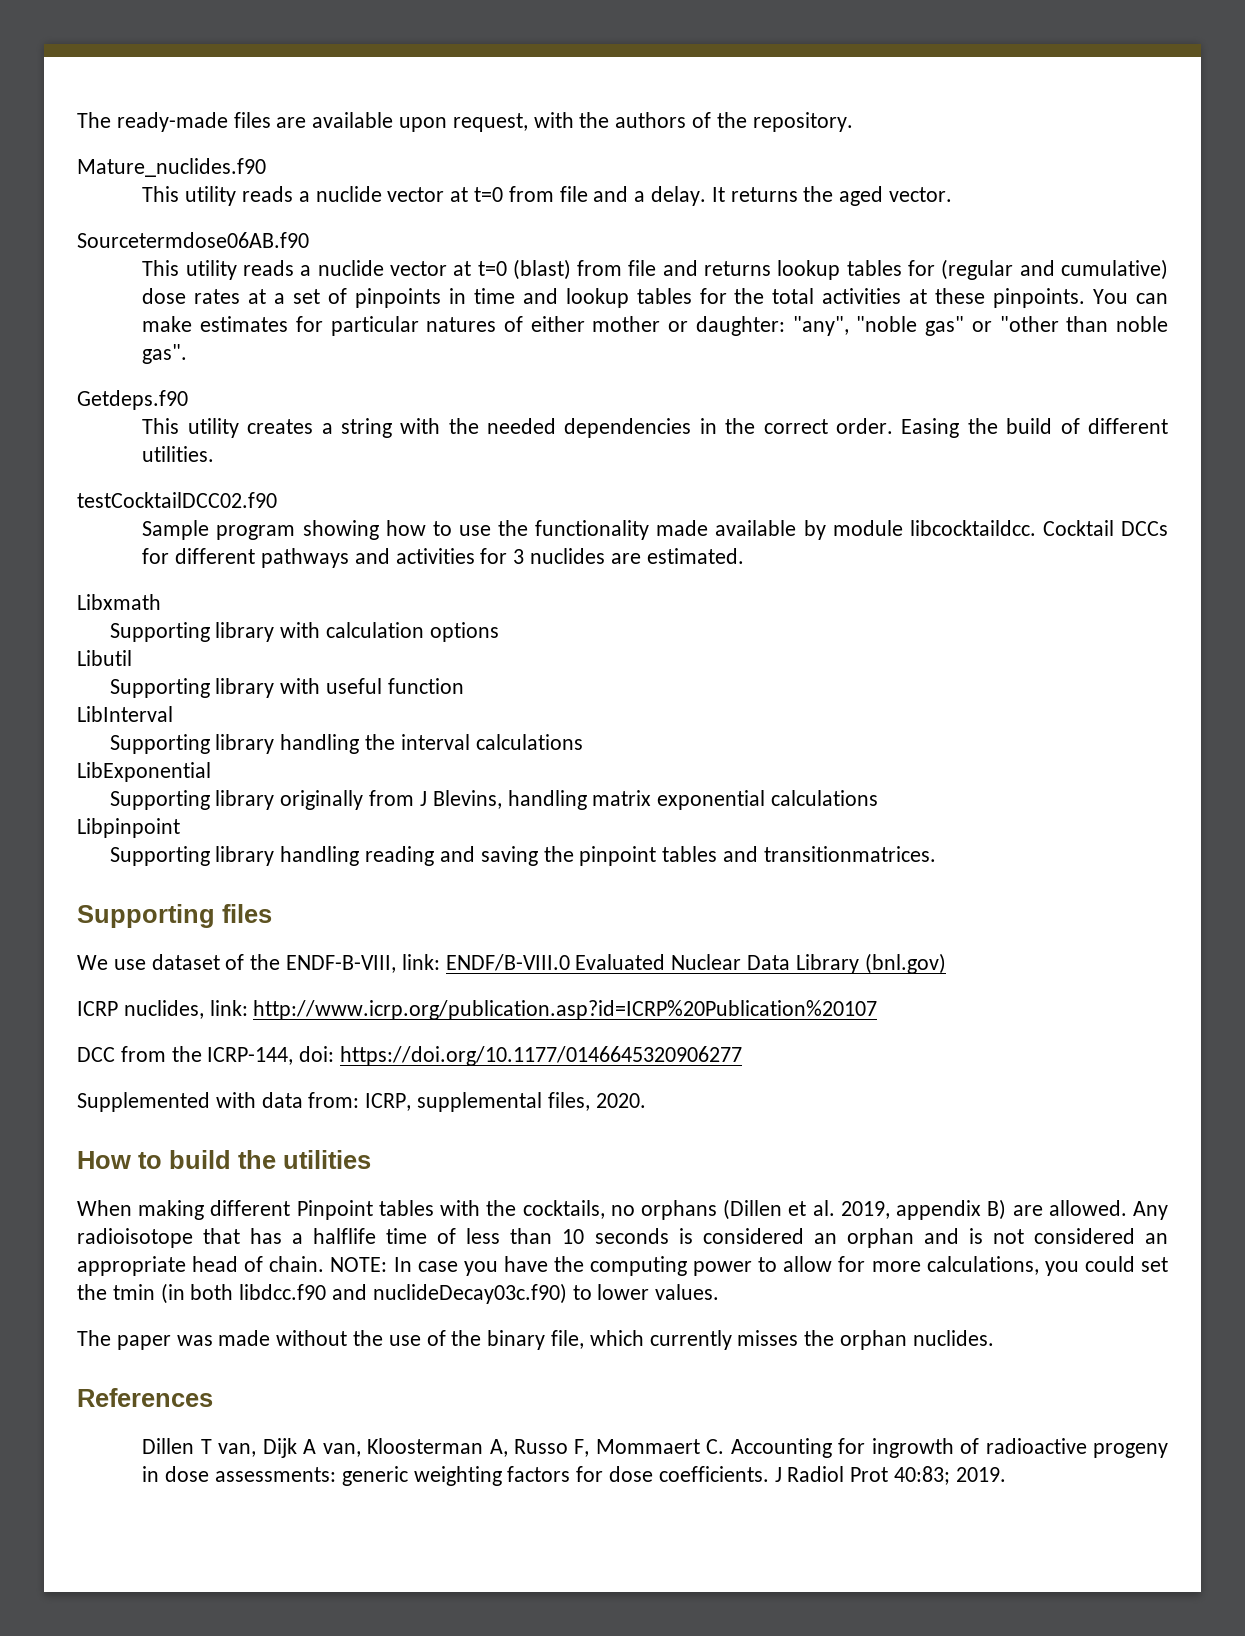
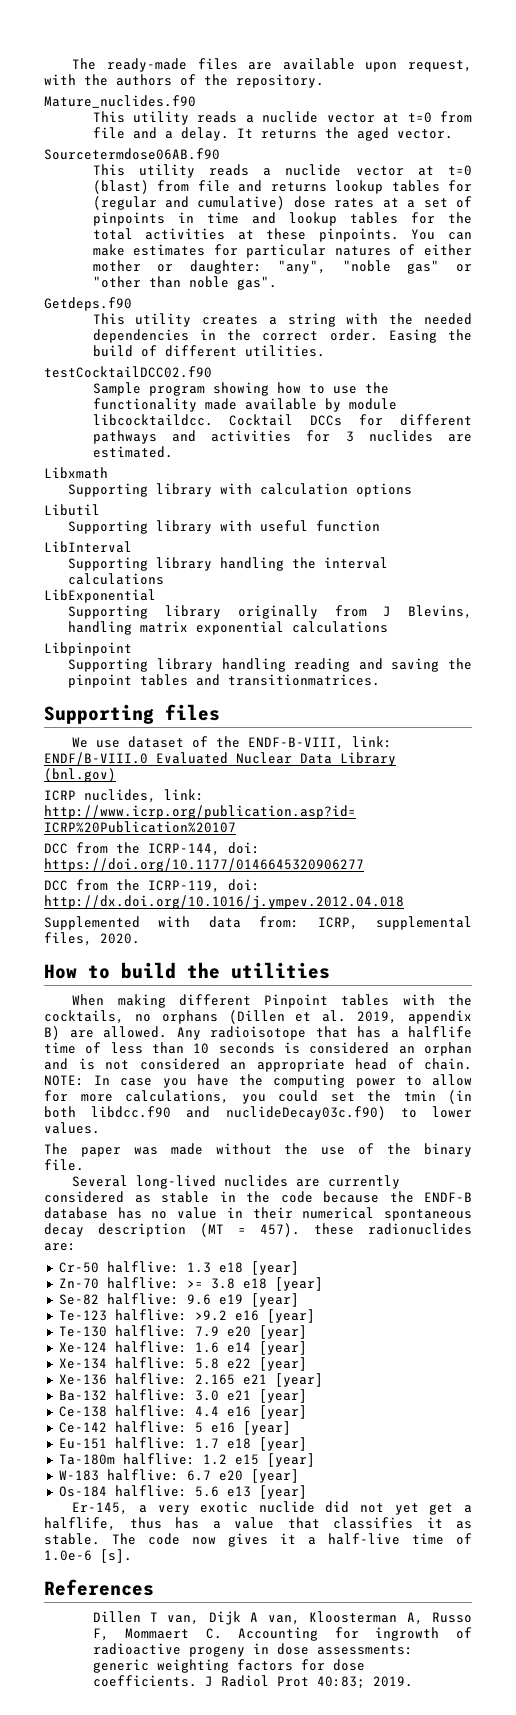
+ DCC from the ICRP-119, doi: http://dx.doi.org/10.1016/j.ympev.2012.04.018
- The paper was made without the use of the binary file, which currently misses the orphan nuclides.
+ The paper was made without the use of the binary file.
+ Several long-lived nuclides are currently considered as stable in the code because the ENDF-B database has no value in their numerical spontaneous decay description (MT = 457). these radionuclides are:
+ Cr-50 halflive: 1.3 e18 [year]
+ Zn-70 halflive: >= 3.8 e18 [year]
+ Se-82 halflive: 9.6 e19 [year]
+ Te-123 halflive: >9.2 e16 [year]
+ Te-130 halflive: 7.9 e20 [year]
+ Xe-124 halflive: 1.6 e14 [year]
+ Xe-134 halflive: 5.8 e22 [year]
+ Xe-136 halflive: 2.165 e21 [year]
+ Ba-132 halflive: 3.0 e21 [year]
+ Ce-138 halflive: 4.4 e16 [year]
+ Ce-142 halflive: 5 e16 [year]
+ Eu-151 halflive: 1.7 e18 [year]
+ Ta-180m halflive: 1.2 e15 [year]
+ W-183 halflive: 6.7 e20 [year]
+ Os-184 halflive: 5.6 e13 [year]
+ Er-145, a very exotic nuclide did not yet get a halflife, thus has a value that classifies it as stable. The code now gives it a half-live time of 1.0e-6 [s].

